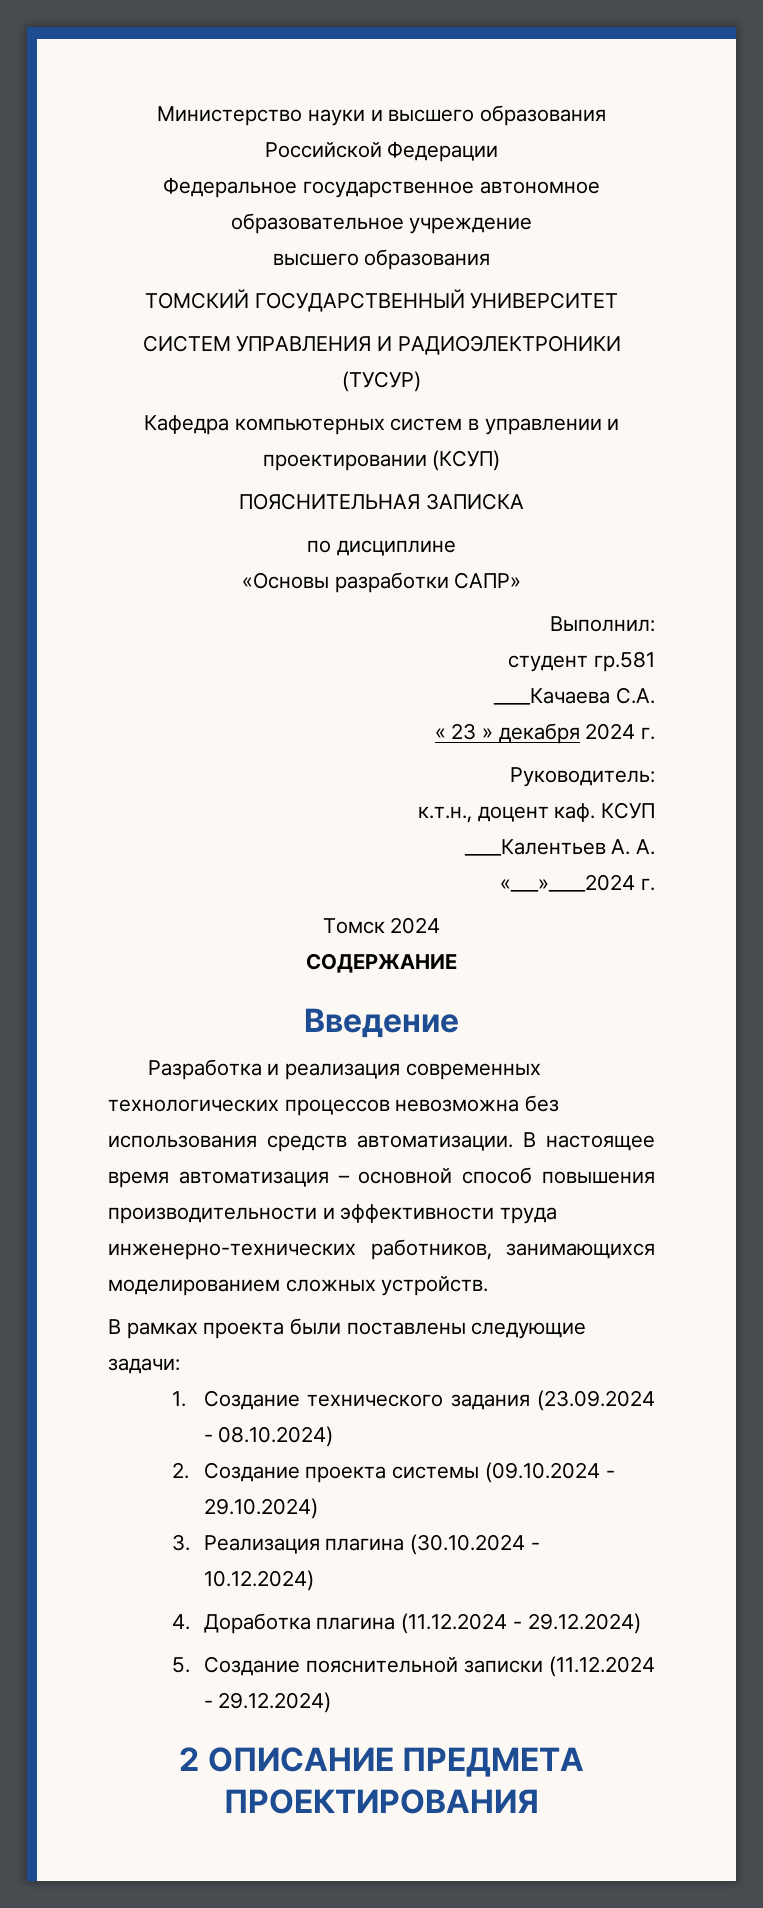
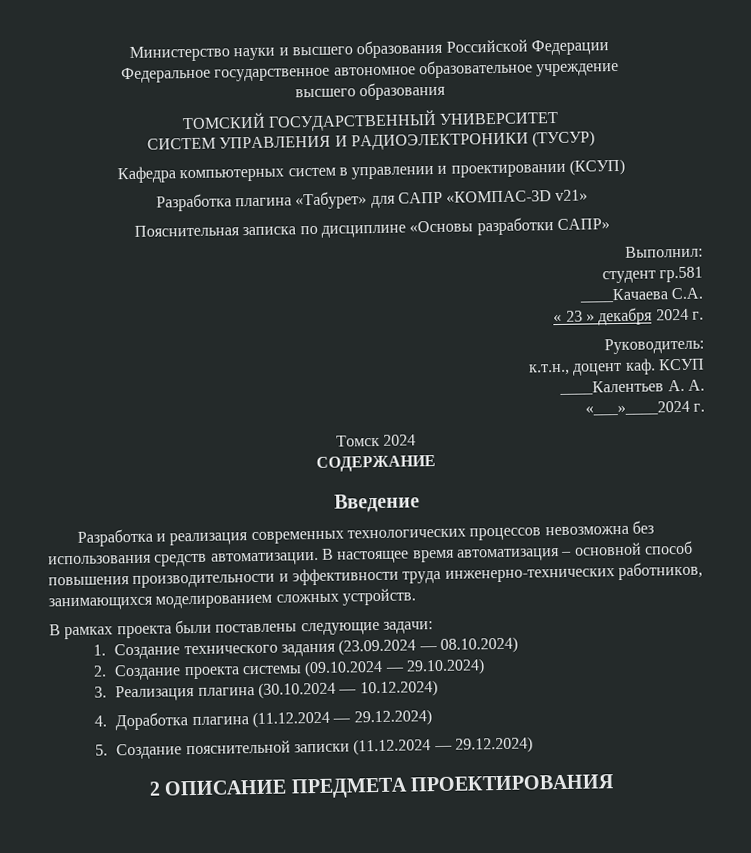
- ПОЯСНИТЕЛЬНАЯ ЗАПИСКА
- по дисциплине
- «Основы разработки САПР»
+ Разработка плагина «Табурет» для САПР «КОМПАС-3D v21»
+ Пояснительная записка по дисциплине «Основы разработки САПР»
- 1. Создание технического задания (23.09.2024 - 08.10.2024)
+ 1. Создание технического задания (23.09.2024 — 08.10.2024)
- 2. Создание проекта системы (09.10.2024 - 29.10.2024)
+ 2. Создание проекта системы (09.10.2024 — 29.10.2024)
- 3. Реализация плагина (30.10.2024 - 10.12.2024)
+ 3. Реализация плагина (30.10.2024 — 10.12.2024)
- 4. Доработка плагина (11.12.2024 - 29.12.2024)
+ 4. Доработка плагина (11.12.2024 — 29.12.2024)
- 5. Создание пояснительной записки (11.12.2024 - 29.12.2024)
+ 5. Создание пояснительной записки (11.12.2024 — 29.12.2024)

